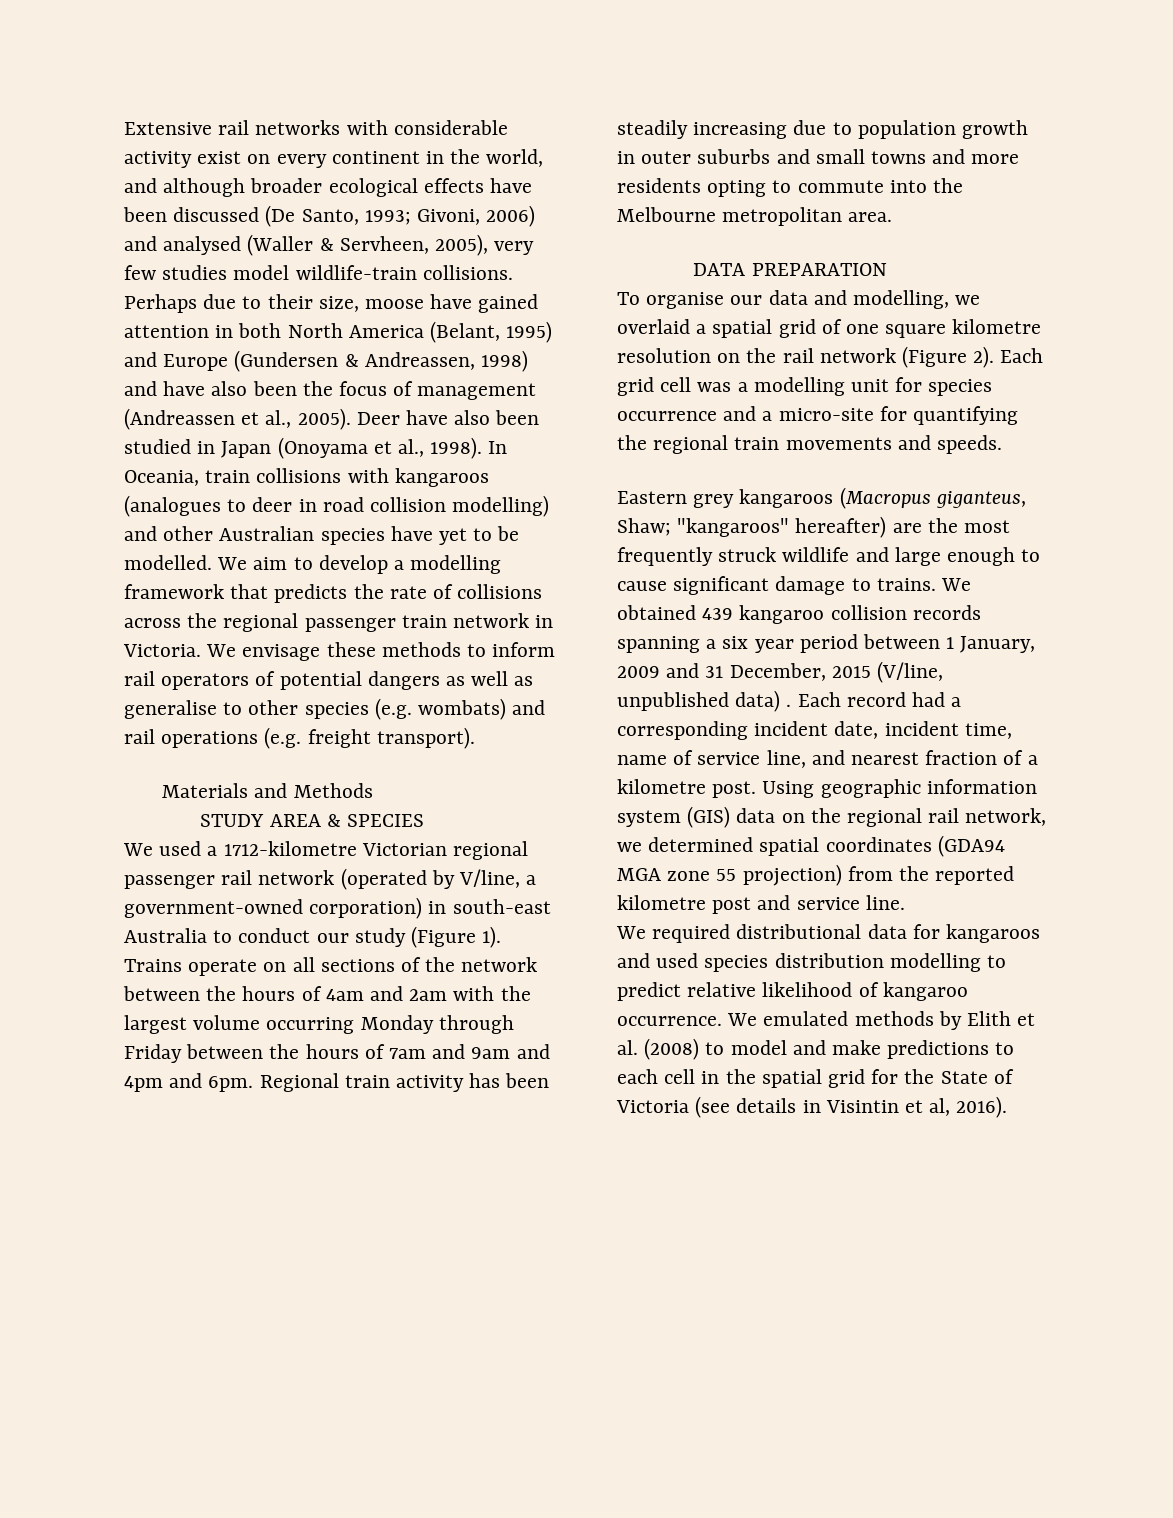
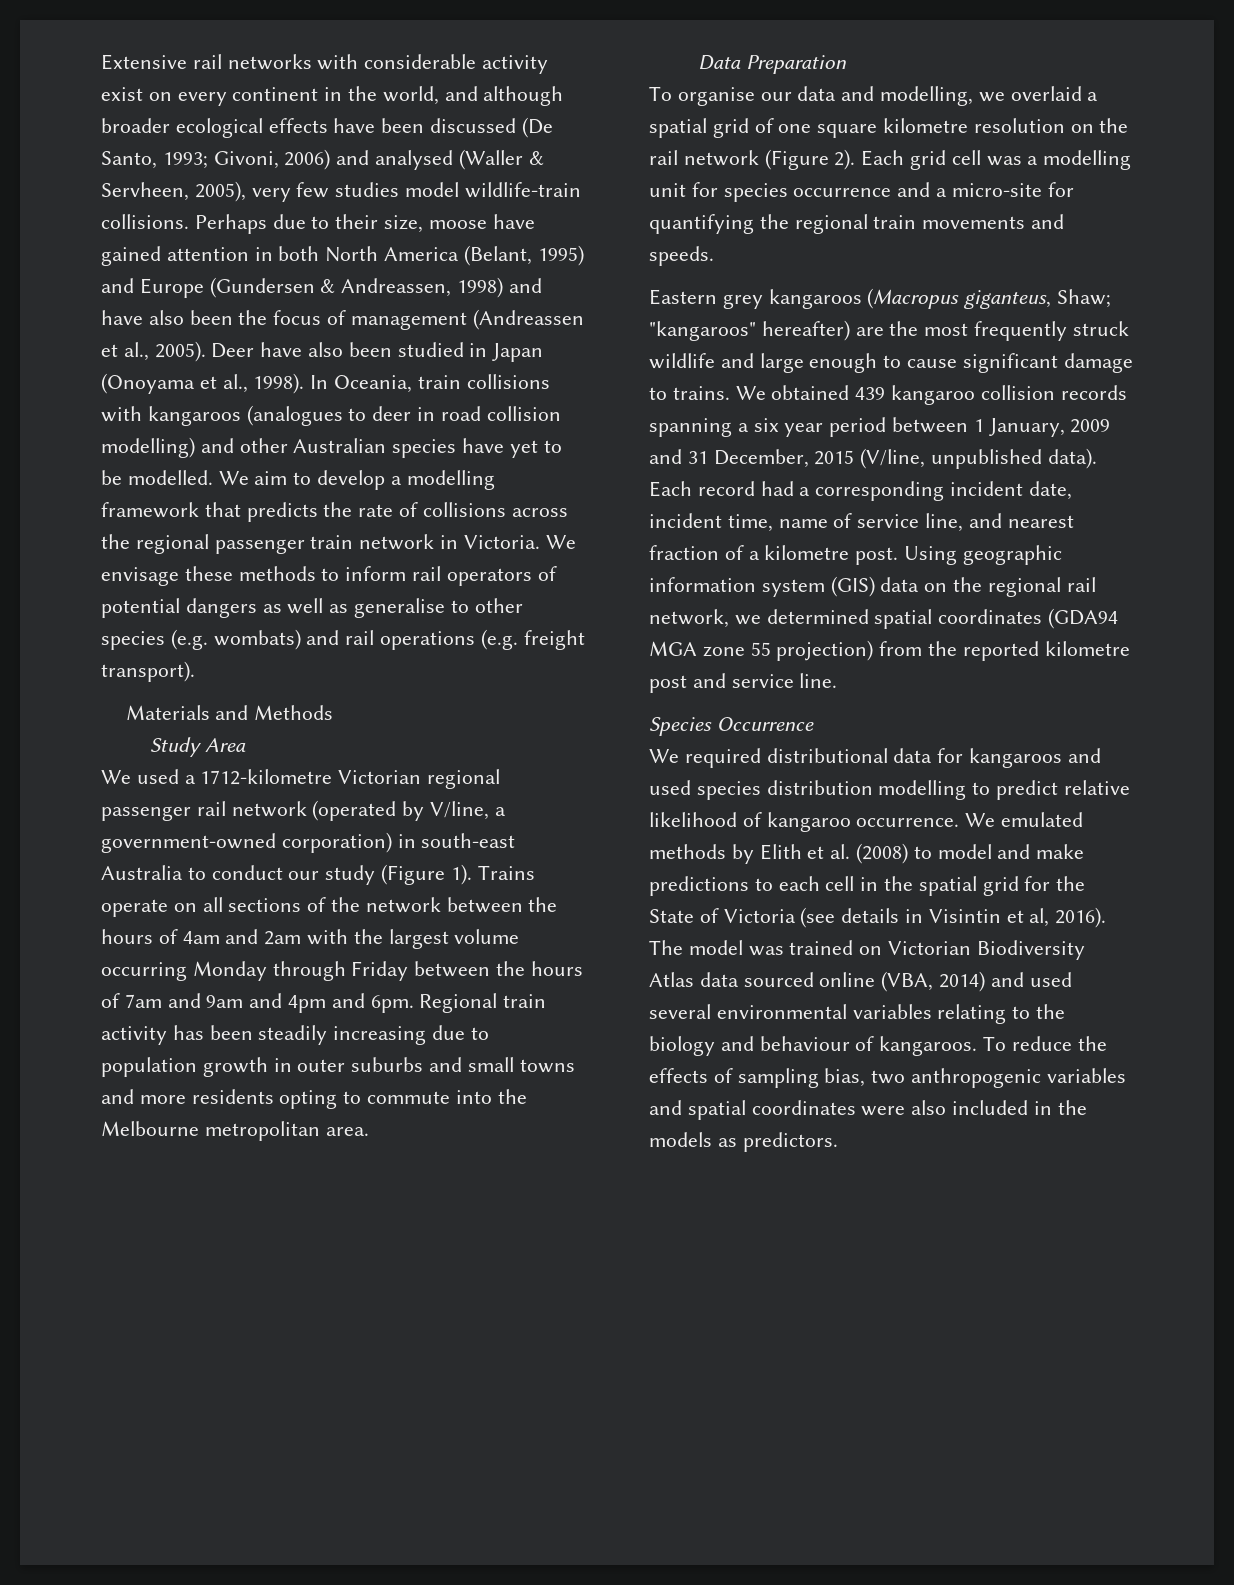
- STUDY AREA & SPECIES
+ Study Area
- DATA PREPARATION
+ Data Preparation
- We obtained 439 kangaroo collision records spanning a six year period between 1 January, 2009 and 31 December, 2015 (V/line, unpublished data) .
+ We obtained 439 kangaroo collision records spanning a six year period between 1 January, 2009 and 31 December, 2015 (V/line, unpublished data).
+ Species Occurrence
+ The model was trained on Victorian Biodiversity Atlas data sourced online (VBA, 2014) and used several environmental variables relating to the biology and behaviour of kangaroos. To reduce the effects of sampling bias, two anthropogenic variables and spatial coordinates were also included in the models as predictors.

